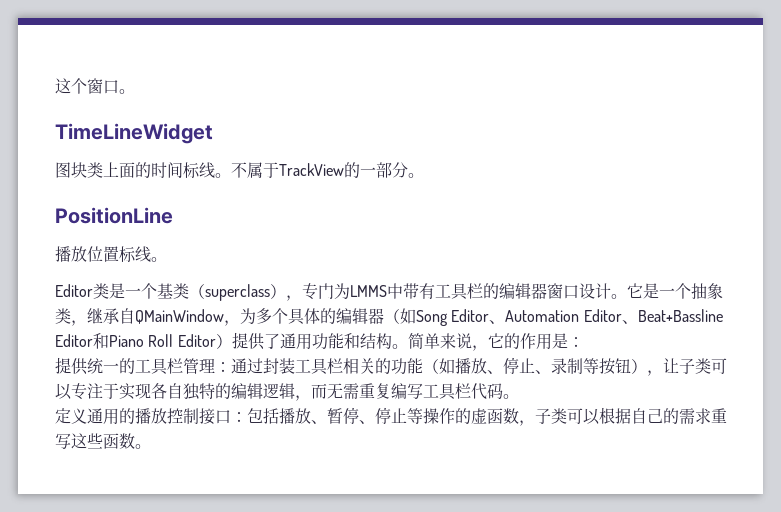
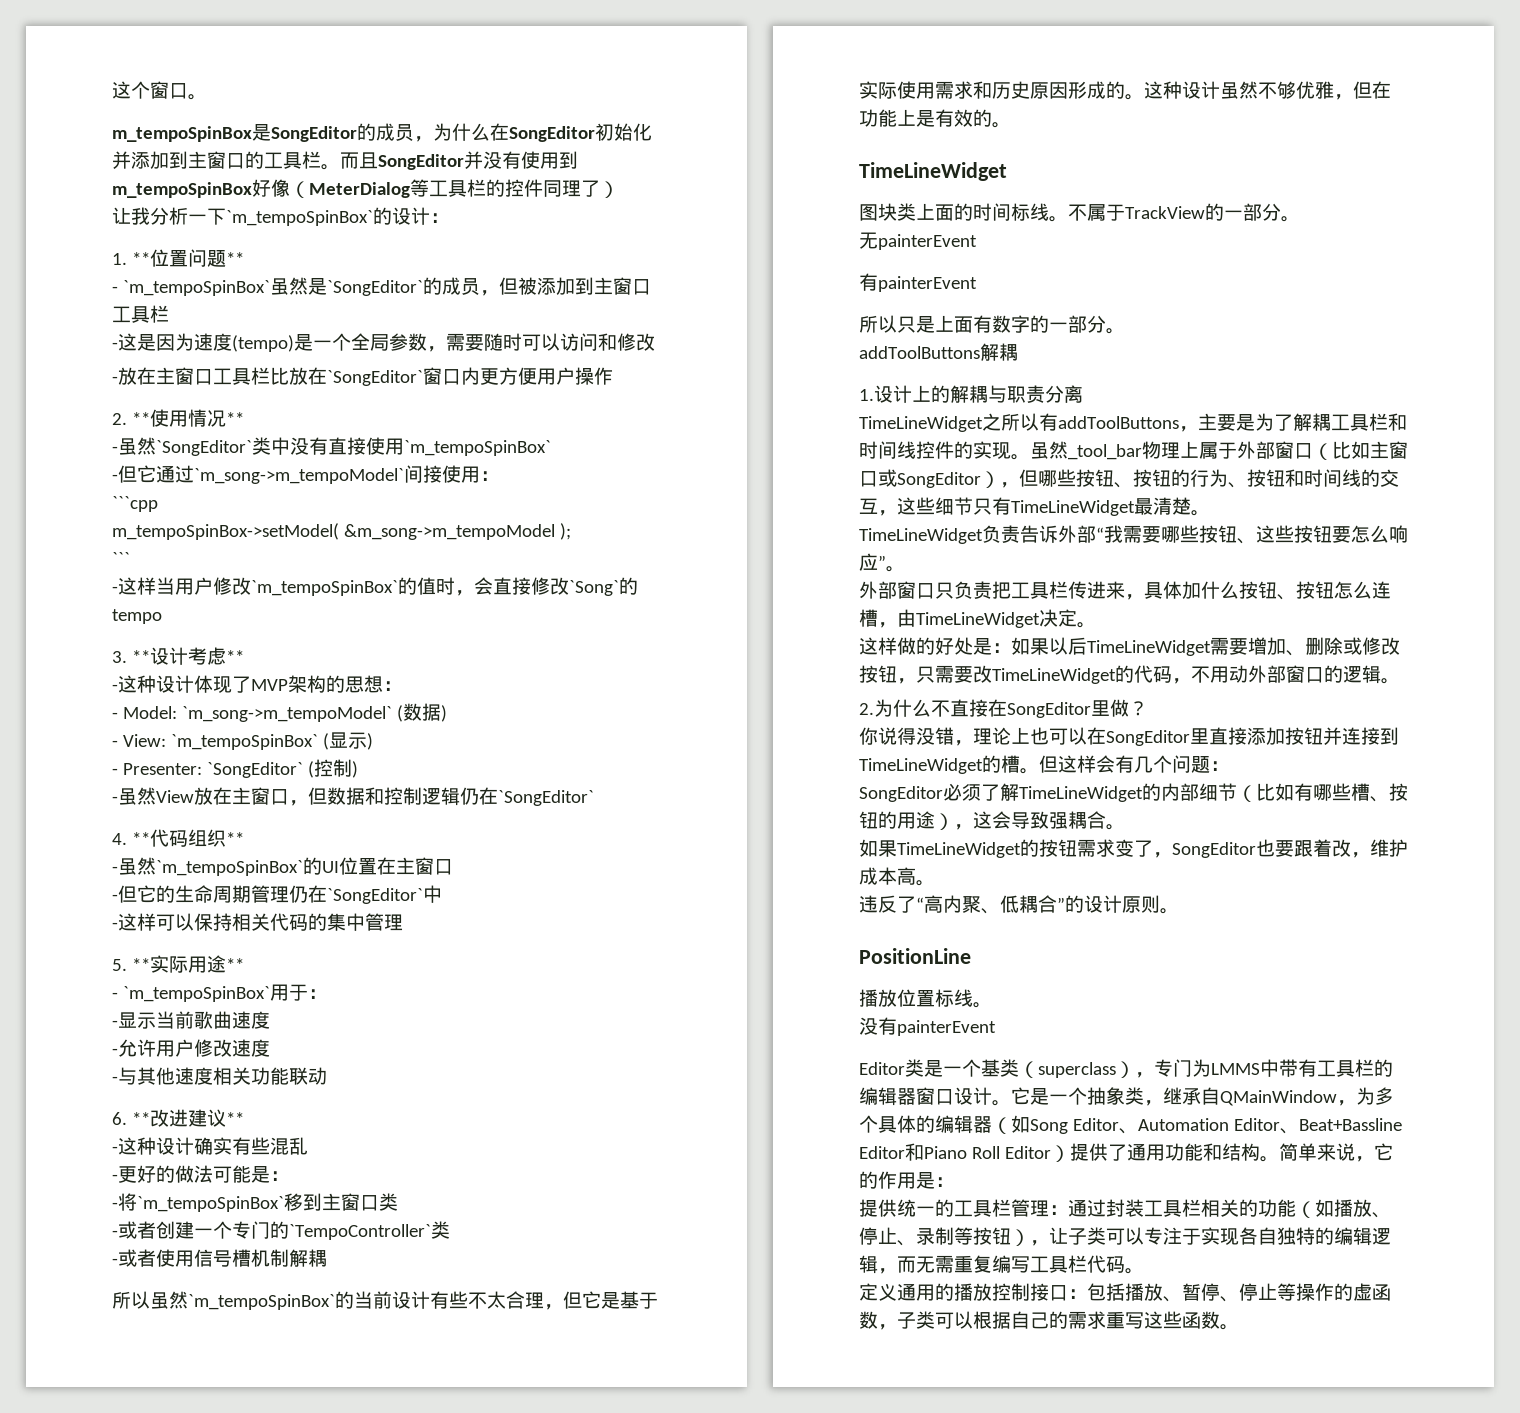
+ m_tempoSpinBox是SongEditor的成员，为什么在SongEditor初始化并添加到主窗口的工具栏。而且SongEditor并没有使用到m_tempoSpinBox好像（MeterDialog等工具栏的控件同理了）
+ 让我分析一下`m_tempoSpinBox`的设计：
+ 1. **位置问题**
+ - `m_tempoSpinBox`虽然是`SongEditor`的成员，但被添加到主窗口工具栏
+ -这是因为速度(tempo)是一个全局参数，需要随时可以访问和修改
+ -放在主窗口工具栏比放在`SongEditor`窗口内更方便用户操作
+ 2. **使用情况**
+ -虽然`SongEditor`类中没有直接使用`m_tempoSpinBox`
+ -但它通过`m_song->m_tempoModel`间接使用：
+ ```cpp
+ m_tempoSpinBox->setModel( &m_song->m_tempoModel );
+ ```
+ -这样当用户修改`m_tempoSpinBox`的值时，会直接修改`Song`的tempo
+ 3. **设计考虑**
+ -这种设计体现了MVP架构的思想：
+ - Model: `m_song->m_tempoModel` (数据)
+ - View: `m_tempoSpinBox` (显示)
+ - Presenter: `SongEditor` (控制)
+ -虽然View放在主窗口，但数据和控制逻辑仍在`SongEditor`
+ 4. **代码组织**
+ -虽然`m_tempoSpinBox`的UI位置在主窗口
+ -但它的生命周期管理仍在`SongEditor`中
+ -这样可以保持相关代码的集中管理
+ 5. **实际用途**
+ - `m_tempoSpinBox`用于：
+ -显示当前歌曲速度
+ -允许用户修改速度
+ -与其他速度相关功能联动
+ 6. **改进建议**
+ -这种设计确实有些混乱
+ -更好的做法可能是：
+ -将`m_tempoSpinBox`移到主窗口类
+ -或者创建一个专门的`TempoController`类
+ -或者使用信号槽机制解耦
+ 所以虽然`m_tempoSpinBox`的当前设计有些不太合理，但它是基于实际使用需求和历史原因形成的。这种设计虽然不够优雅，但在功能上是有效的。
+ 无painterEvent
+ 有painterEvent
+ 所以只是上面有数字的一部分。
+ addToolButtons解耦
+ 1.设计上的解耦与职责分离
+ TimeLineWidget之所以有addToolButtons，主要是为了解耦工具栏和时间线控件的实现。虽然_tool_bar物理上属于外部窗口（比如主窗口或SongEditor），但哪些按钮、按钮的行为、按钮和时间线的交互，这些细节只有TimeLineWidget最清楚。
+ TimeLineWidget负责告诉外部“我需要哪些按钮、这些按钮要怎么响应”。
+ 外部窗口只负责把工具栏传进来，具体加什么按钮、按钮怎么连槽，由TimeLineWidget决定。
+ 这样做的好处是：如果以后TimeLineWidget需要增加、删除或修改按钮，只需要改TimeLineWidget的代码，不用动外部窗口的逻辑。
+ 2.为什么不直接在SongEditor里做？
+ 你说得没错，理论上也可以在SongEditor里直接添加按钮并连接到TimeLineWidget的槽。但这样会有几个问题：
+ SongEditor必须了解TimeLineWidget的内部细节（比如有哪些槽、按钮的用途），这会导致强耦合。
+ 如果TimeLineWidget的按钮需求变了，SongEditor也要跟着改，维护成本高。
+ 违反了“高内聚、低耦合”的设计原则。
+ 没有painterEvent

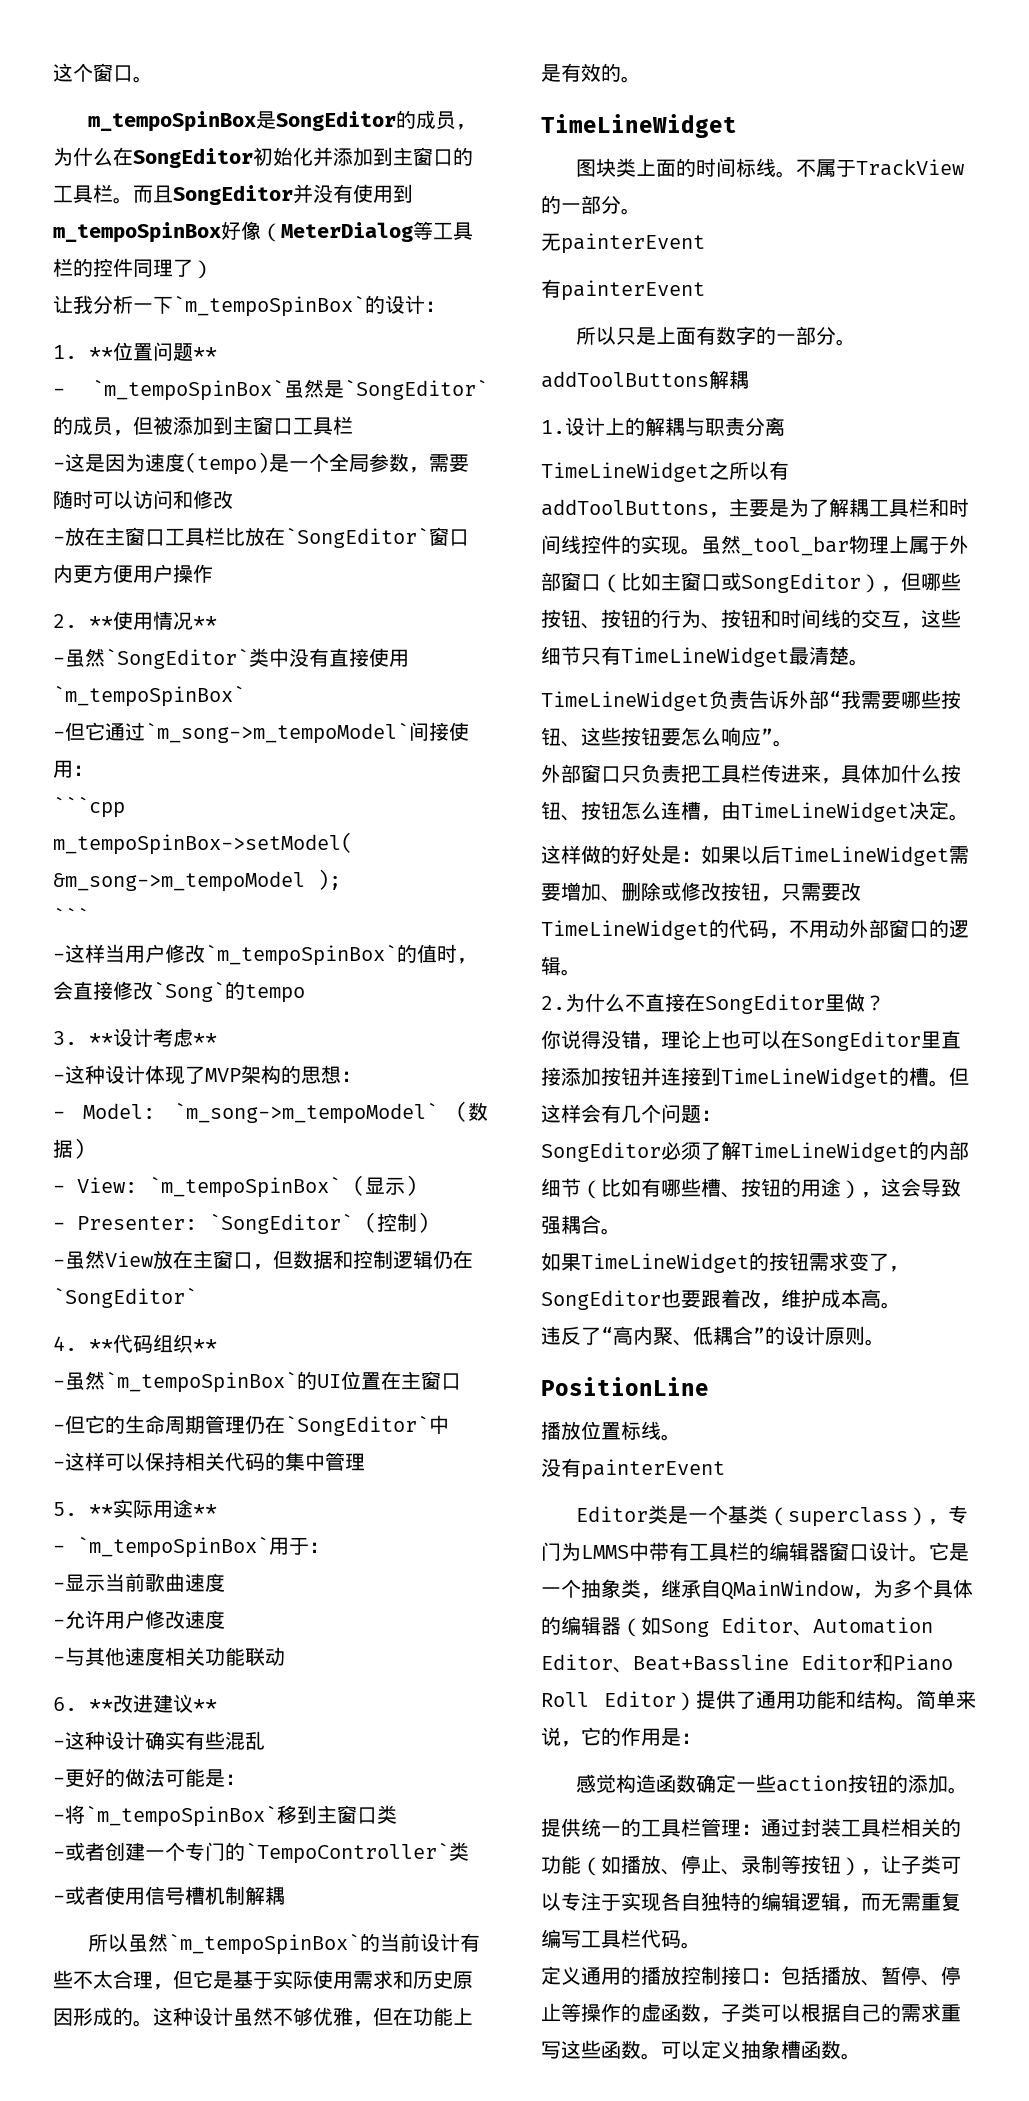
+ 感觉构造函数确定一些action按钮的添加。
+ 可以定义抽象槽函数。

